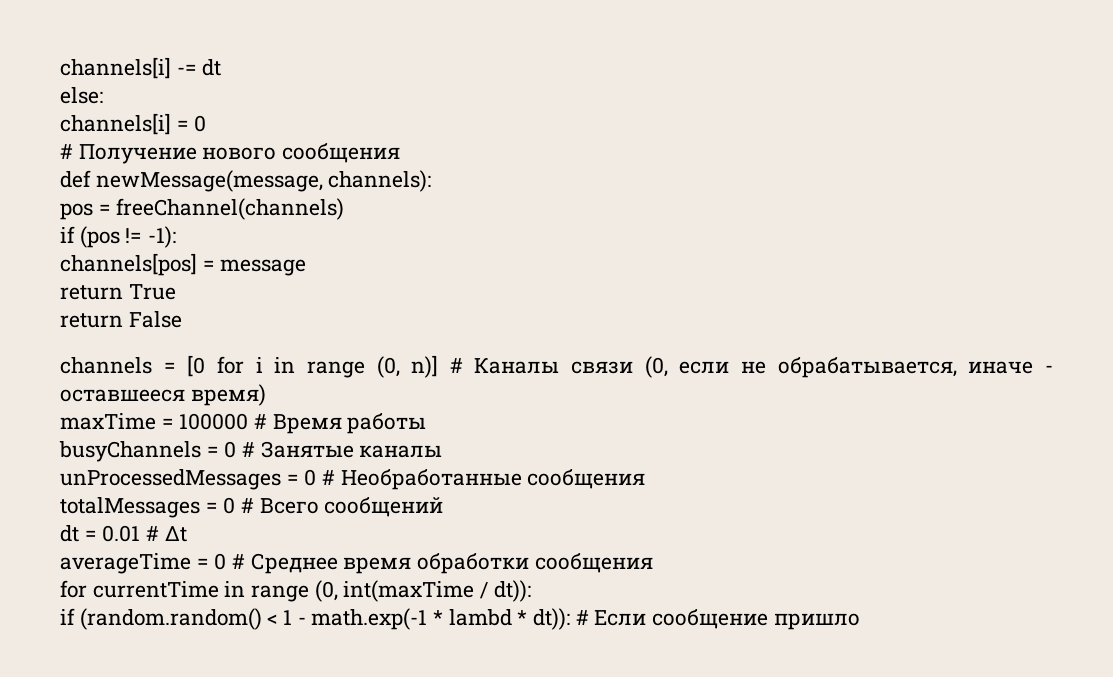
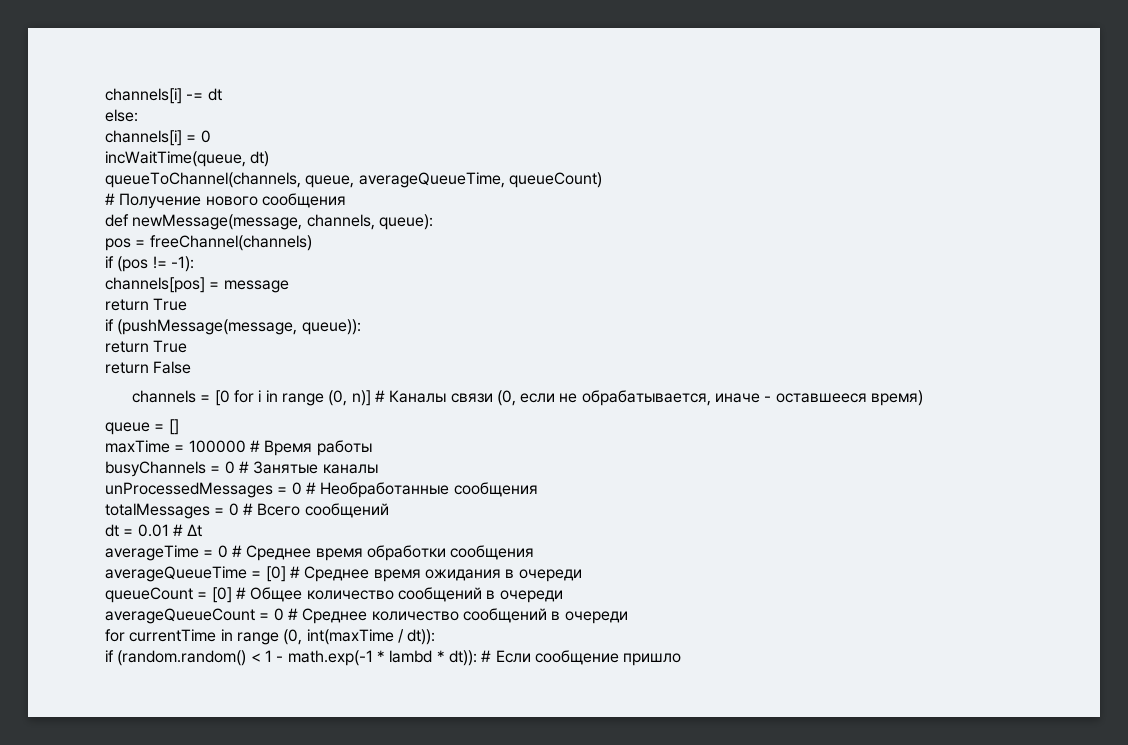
+ incWaitTime(queue, dt)
+ queueToChannel(channels, queue, averageQueueTime, queueCount)
- def newMessage(message, channels):
+ def newMessage(message, channels, queue):
+ if (pushMessage(message, queue)):
+ return True
+ queue = []
+ averageQueueTime = [0] # Среднее время ожидания в очереди
+ queueCount = [0] # Общее количество сообщений в очереди
+ averageQueueCount = 0 # Среднее количество сообщений в очереди

